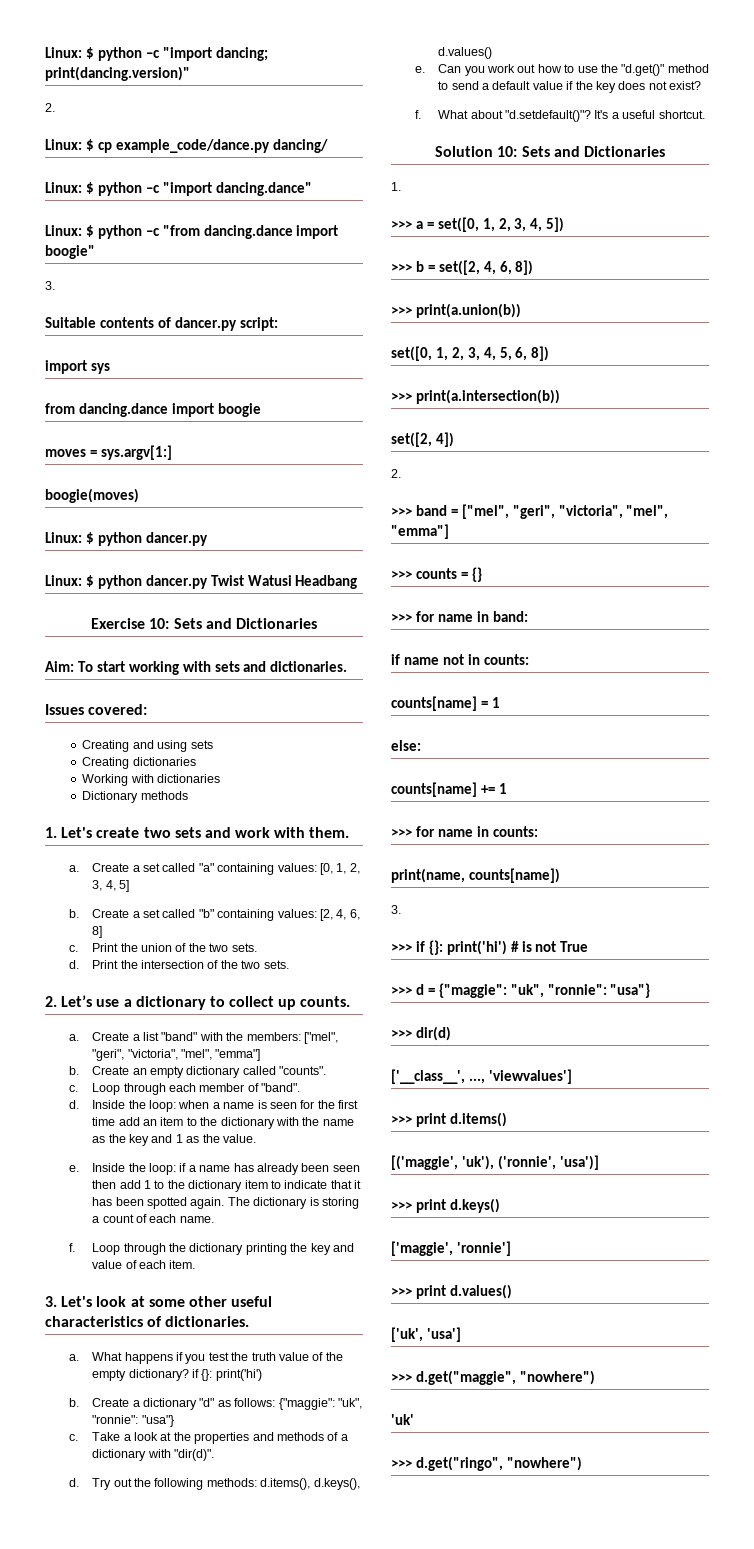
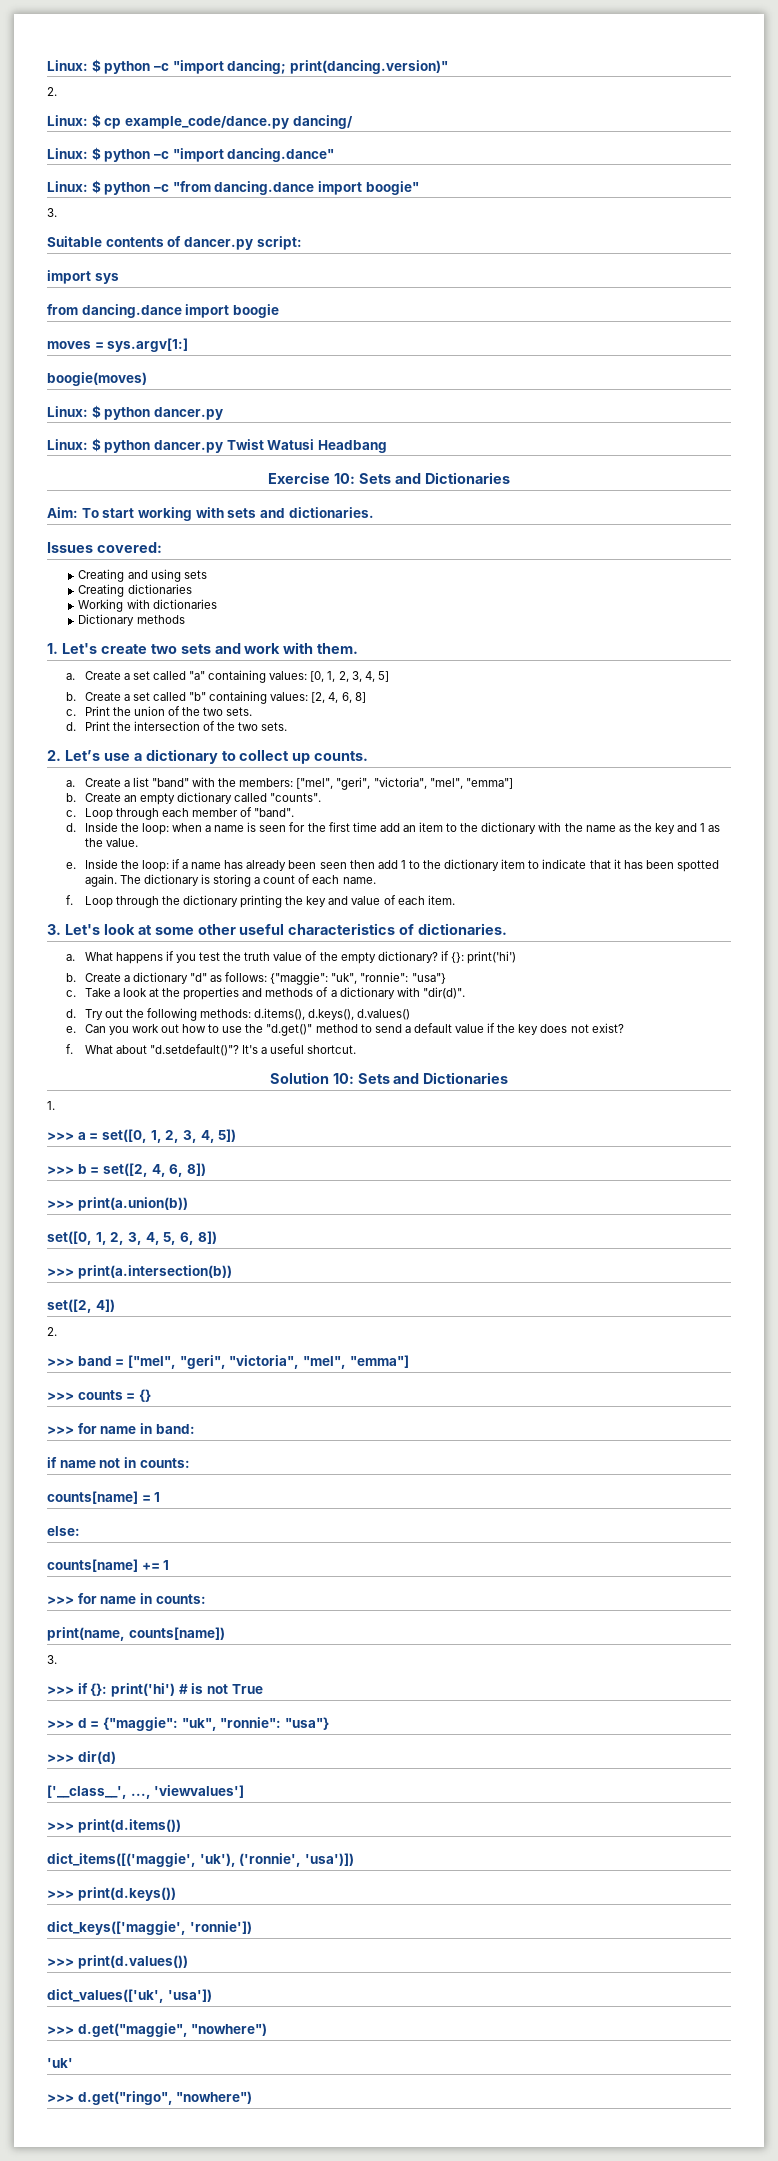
- >>> print d.items()
- [('maggie', 'uk'), ('ronnie', 'usa')]
- >>> print d.keys()
- ['maggie', 'ronnie']
- >>> print d.values()
- ['uk', 'usa']
+ >>> print(d.items())
+ dict_items([('maggie', 'uk'), ('ronnie', 'usa')])
+ >>> print(d.keys())
+ dict_keys(['maggie', 'ronnie'])
+ >>> print(d.values())
+ dict_values(['uk', 'usa'])

